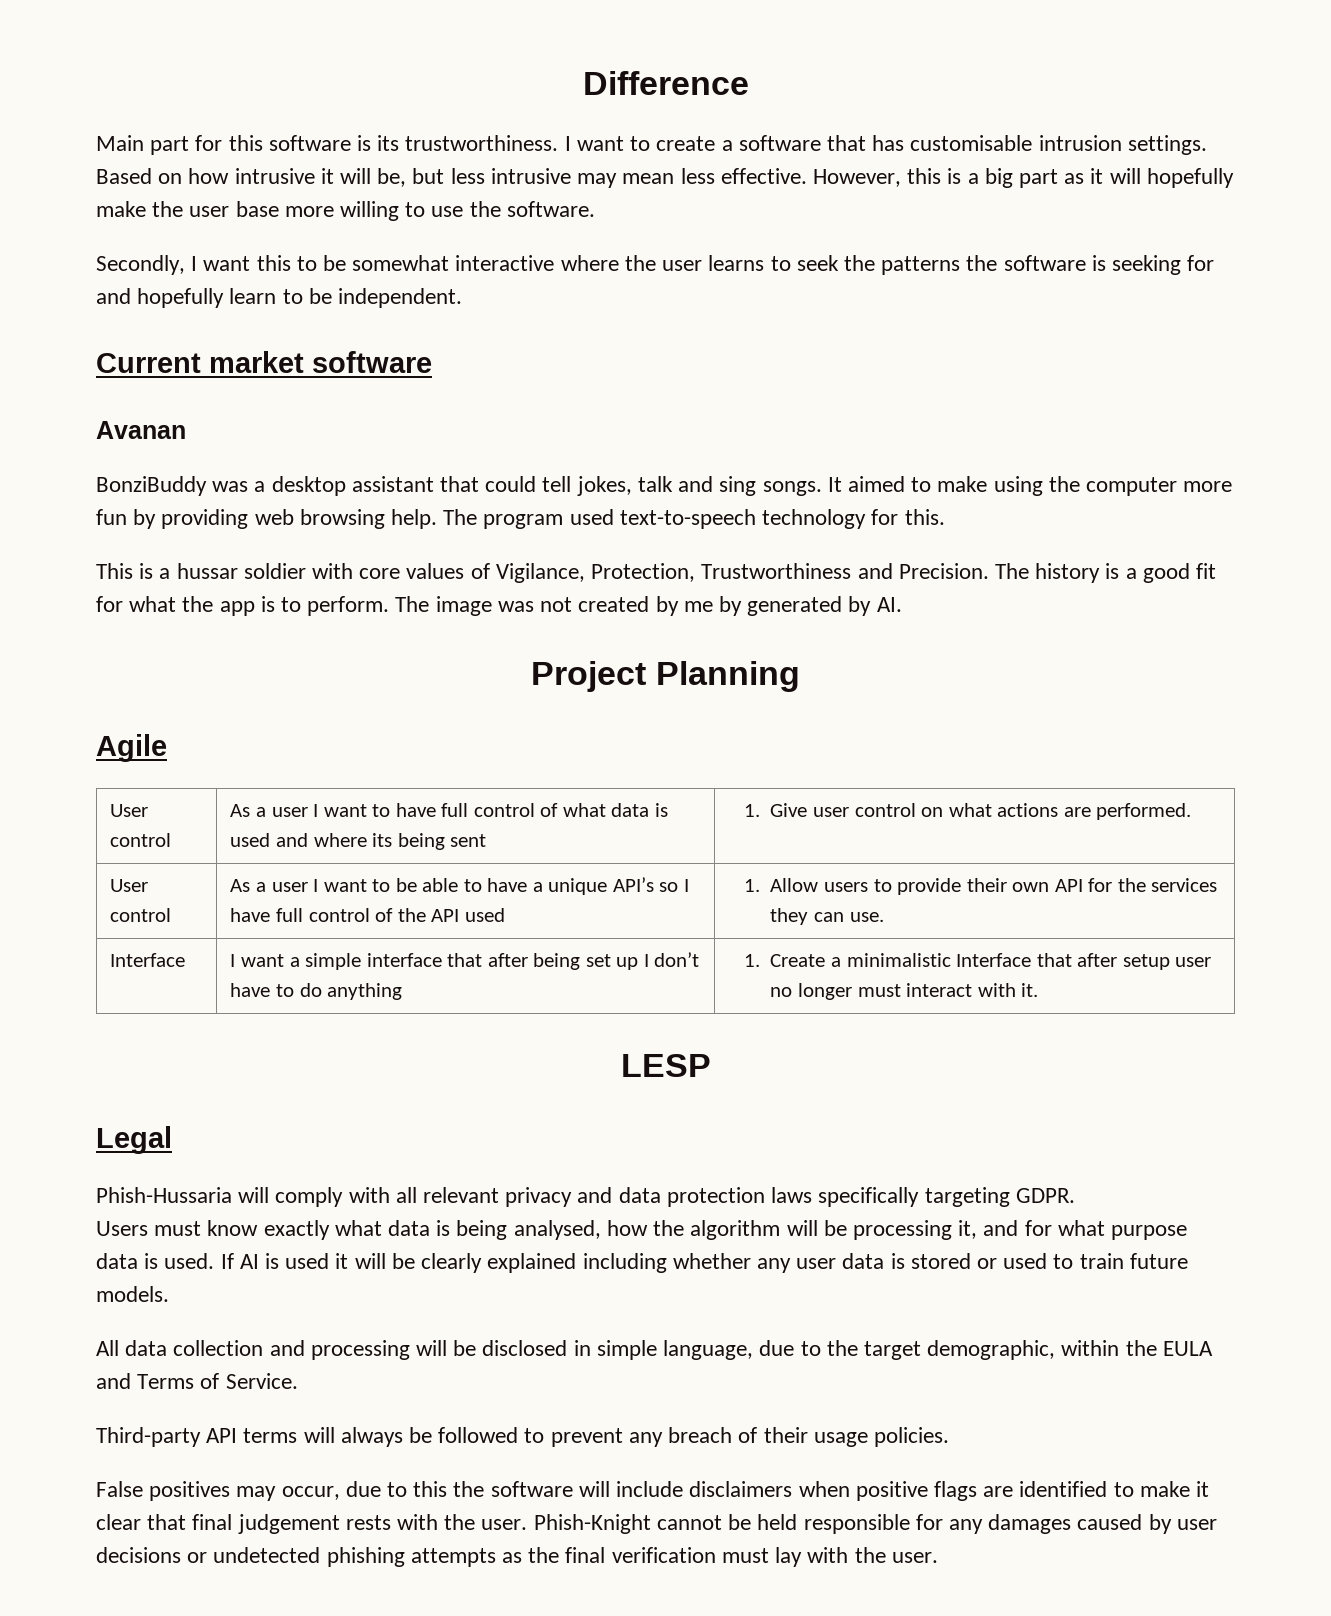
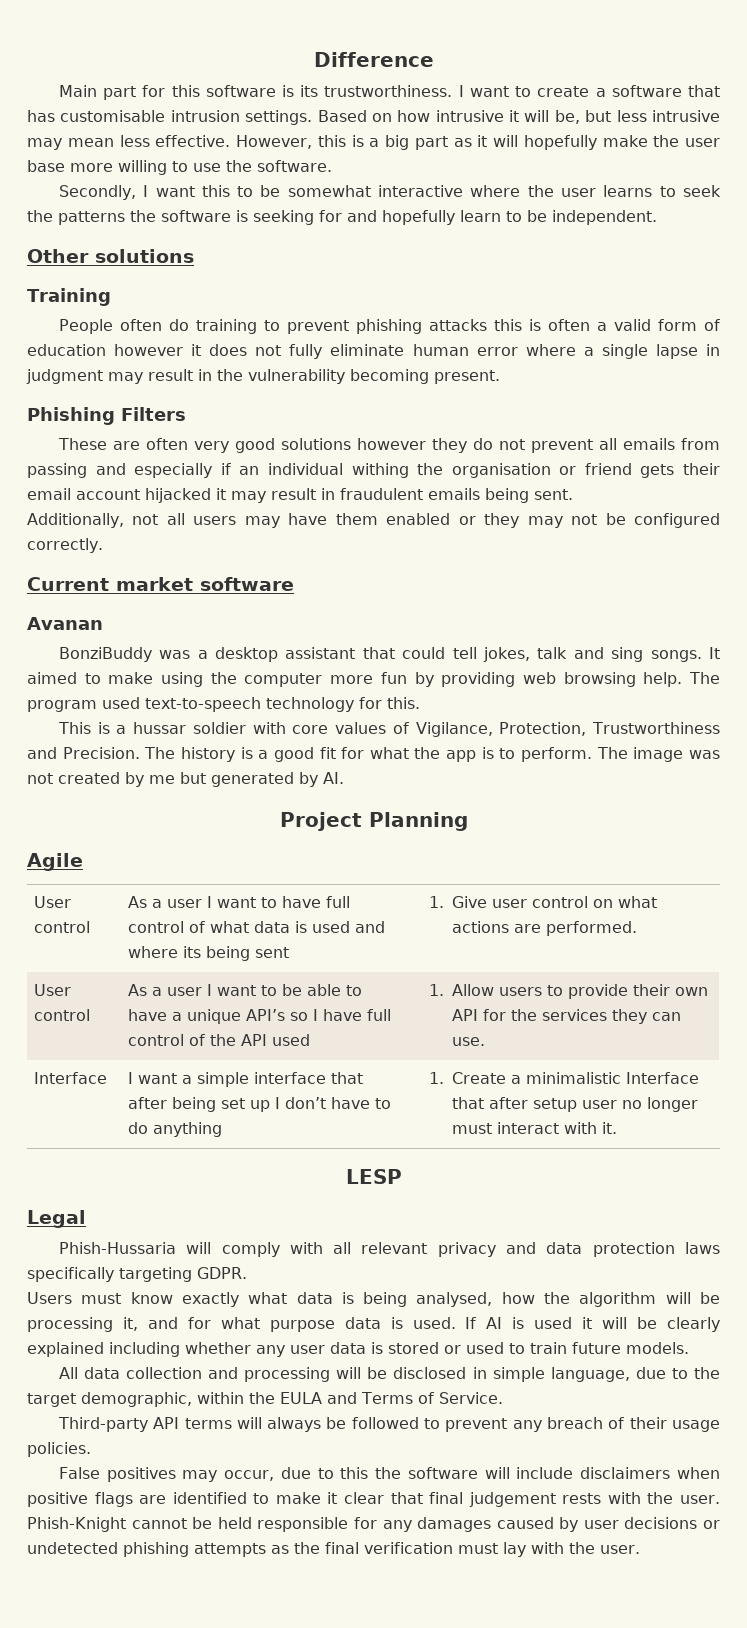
+ Other solutions
+ Training
+ People often do training to prevent phishing attacks this is often a valid form of education however it does not fully eliminate human error where a single lapse in judgment may result in the vulnerability becoming present.
+ Phishing Filters
+ These are often very good solutions however they do not prevent all emails from passing and especially if an individual withing the organisation or friend gets their email account hijacked it may result in fraudulent emails being sent.
+ Additionally, not all users may have them enabled or they may not be configured correctly.
- The image was not created by me by generated by AI.
+ The image was not created by me but generated by AI.

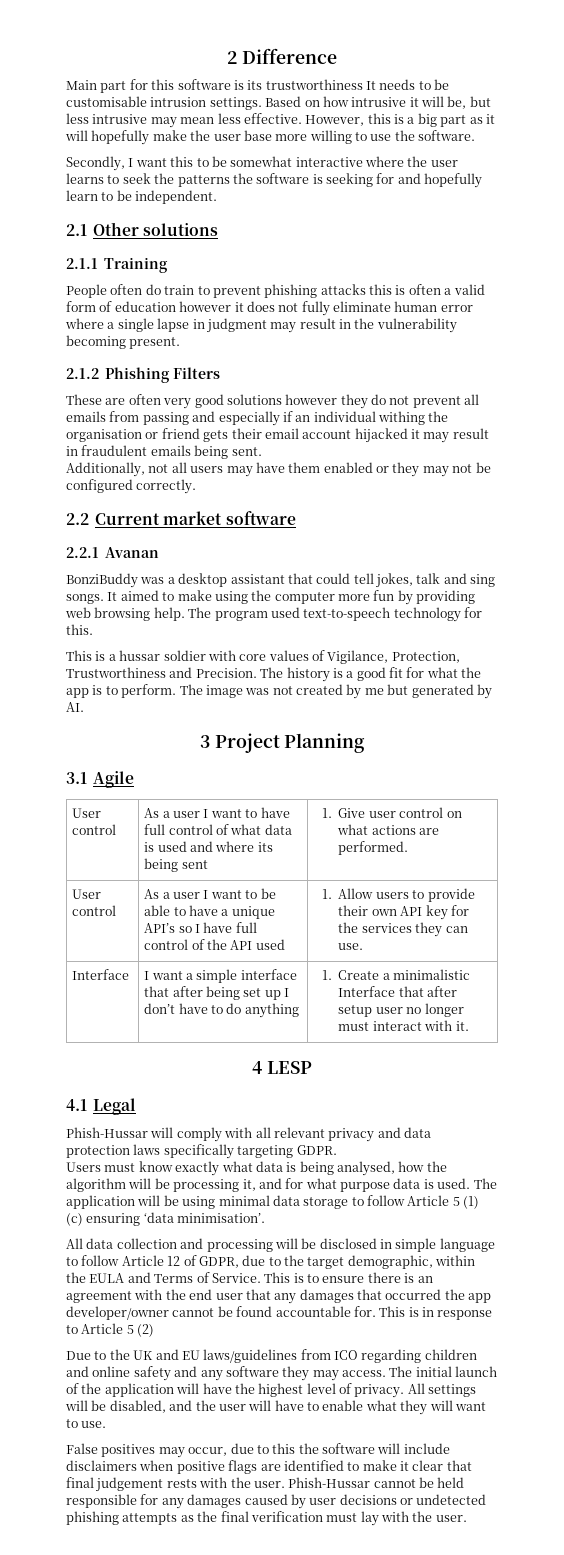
- Difference
+ 2 Difference
- Main part for this software is its trustworthiness. I want to create a software that has customisable intrusion settings.
+ Main part for this software is its trustworthiness It needs to be customisable intrusion settings.
- Other solutions
+ 2.1 Other solutions
- Training
+ 2.1.1 Training
- People often do training to prevent phishing attacks this is often a valid form of education however it does not fully eliminate human error where a single lapse in judgment may result in the vulnerability becoming present.
+ People often do train to prevent phishing attacks this is often a valid form of education however it does not fully eliminate human error where a single lapse in judgment may result in the vulnerability becoming present.
- Phishing Filters
+ 2.1.2 Phishing Filters
- Current market software
+ 2.2 Current market software
- Avanan
+ 2.2.1 Avanan
- Project Planning
+ 3 Project Planning
- Agile
+ 3.1 Agile
- User control | As a user I want to be able to have a unique API’s so I have full control of the API used | 1. Allow users to provide their own API for the services they can use.
+ User control | As a user I want to be able to have a unique API’s so I have full control of the API used | 1. Allow users to provide their own API key for the services they can use.
- LESP
+ 4 LESP
- Legal
+ 4.1 Legal
- Phish-Hussaria will comply with all relevant privacy and data protection laws specifically targeting GDPR.
+ Phish-Hussar will comply with all relevant privacy and data protection laws specifically targeting GDPR.
- If AI is used it will be clearly explained including whether any user data is stored or used to train future models.
+ The application will be using minimal data storage to follow Article 5 (1) (c) ensuring ‘data minimisation’.
- All data collection and processing will be disclosed in simple language, due to the target demographic, within the EULA and Terms of Service.
- Third-party API terms will always be followed to prevent any breach of their usage policies.
+ All data collection and processing will be disclosed in simple language to follow Article 12 of GDPR, due to the target demographic, within the EULA and Terms of Service. This is to ensure there is an agreement with the end user that any damages that occurred the app developer/owner cannot be found accountable for. This is in response to Article 5 (2)
+ Due to the UK and EU laws/guidelines from ICO regarding children and online safety and any software they may access. The initial launch of the application will have the highest level of privacy. All settings will be disabled, and the user will have to enable what they will want to use.
- Phish-Knight cannot be held responsible for any damages caused by user decisions or undetected phishing attempts as the final verification must lay with the user.
+ Phish-Hussar cannot be held responsible for any damages caused by user decisions or undetected phishing attempts as the final verification must lay with the user.

